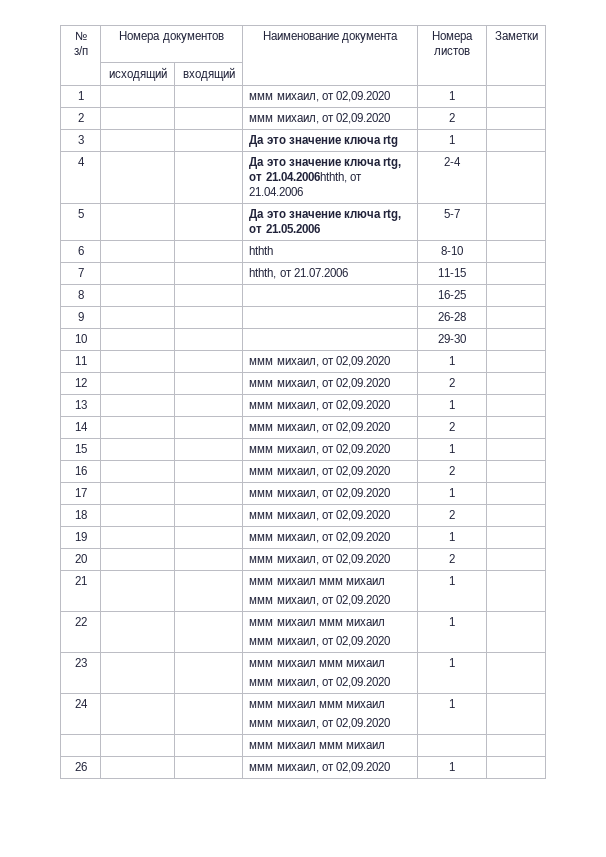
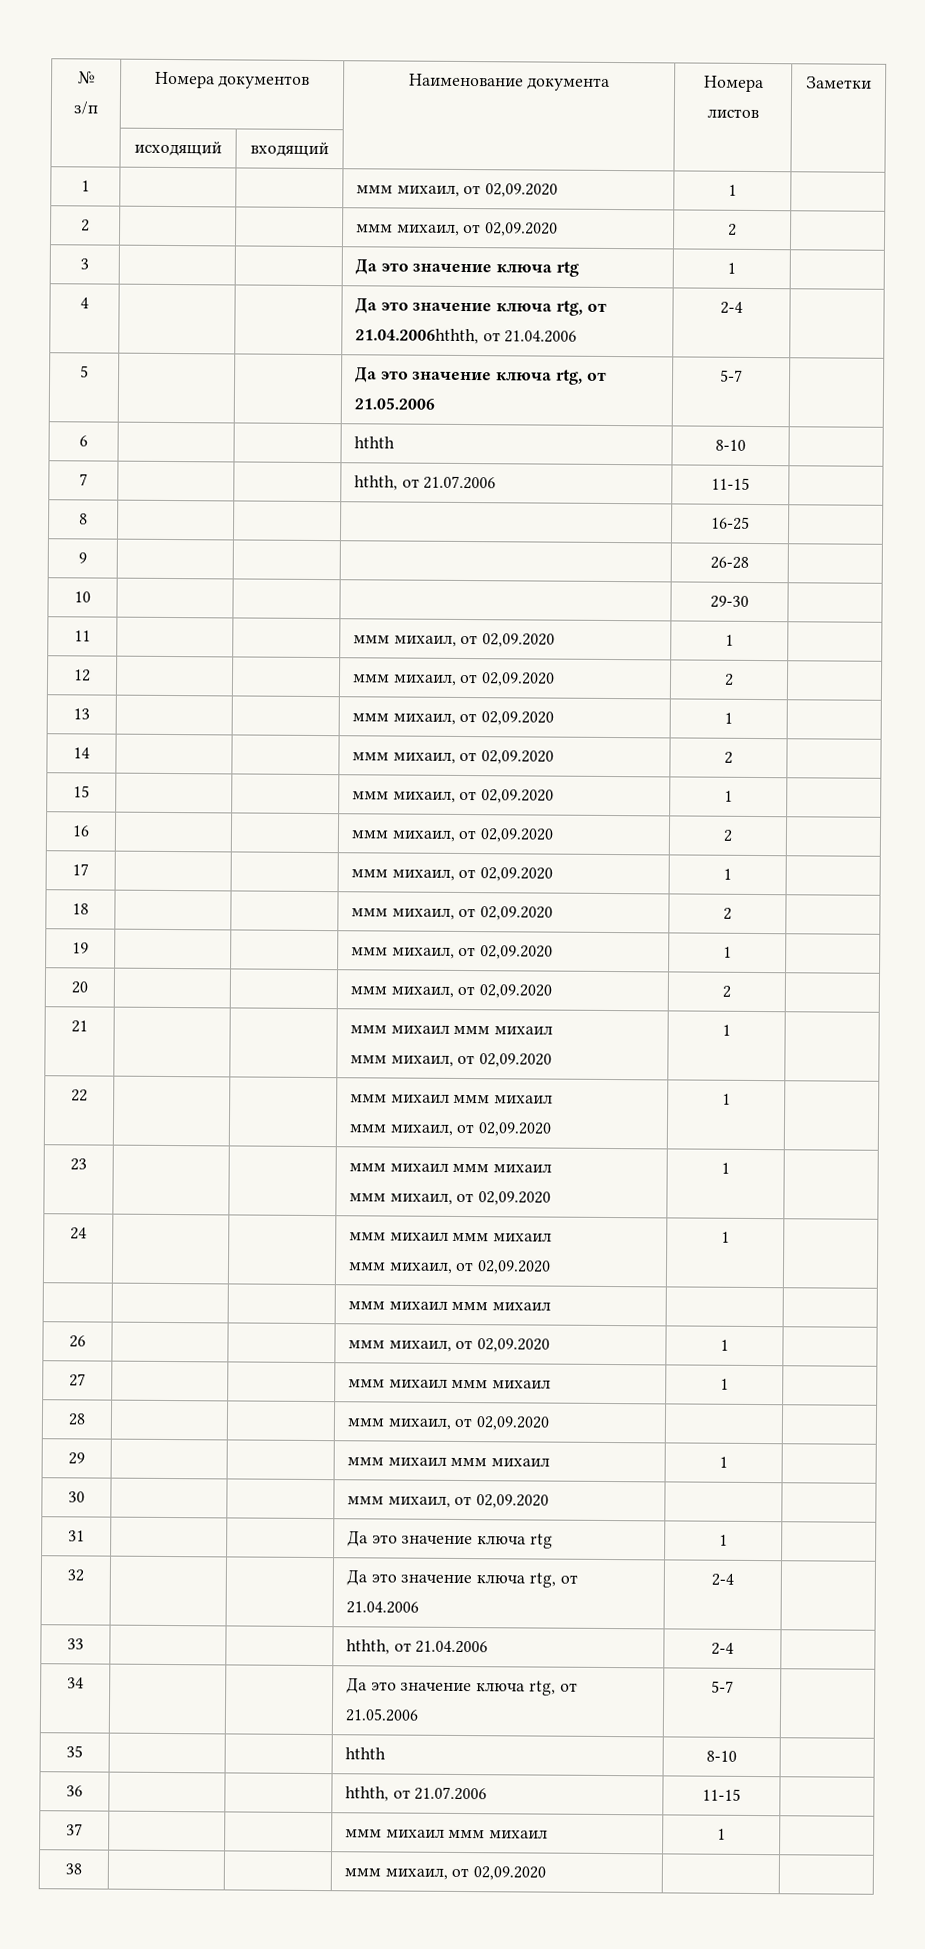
+ 27 | | | ммм михаил ммм михаил | 1 |
+ 28 | | | ммм михаил, от 02,09.2020 | |
+ 29 | | | ммм михаил ммм михаил | 1 |
+ 30 | | | ммм михаил, от 02,09.2020 | |
+ 31 | | | Да это значение ключа rtg | 1 |
+ 32 | | | Да это значение ключа rtg, от 21.04.2006 | 2-4 |
+ 33 | | | hthth, от 21.04.2006 | 2-4 |
+ 34 | | | Да это значение ключа rtg, от 21.05.2006 | 5-7 |
+ 35 | | | hthth | 8-10 |
+ 36 | | | hthth, от 21.07.2006 | 11-15 |
+ 37 | | | ммм михаил ммм михаил | 1 |
+ 38 | | | ммм михаил, от 02,09.2020 | |

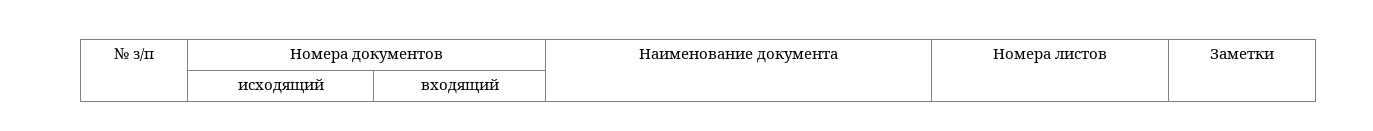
- 1 | | | ммм михаил, от 02,09.2020 | 1 |
- 2 | | | ммм михаил, от 02,09.2020 | 2 |
- 3 | | | Да это значение ключа rtg | 1 |
- 4 | | | Да это значение ключа rtg, от 21.04.2006hthth, от 21.04.2006 | 2-4 |
- 5 | | | Да это значение ключа rtg, от 21.05.2006 | 5-7 |
- 6 | | | hthth | 8-10 |
- 7 | | | hthth, от 21.07.2006 | 11-15 |
- 8 | | | | 16-25 |
- 9 | | | | 26-28 |
- 10 | | | | 29-30 |
- 11 | | | ммм михаил, от 02,09.2020 | 1 |
- 12 | | | ммм михаил, от 02,09.2020 | 2 |
- 13 | | | ммм михаил, от 02,09.2020 | 1 |
- 14 | | | ммм михаил, от 02,09.2020 | 2 |
- 15 | | | ммм михаил, от 02,09.2020 | 1 |
- 16 | | | ммм михаил, от 02,09.2020 | 2 |
- 17 | | | ммм михаил, от 02,09.2020 | 1 |
- 18 | | | ммм михаил, от 02,09.2020 | 2 |
- 19 | | | ммм михаил, от 02,09.2020 | 1 |
- 20 | | | ммм михаил, от 02,09.2020 | 2 |
- 21 | | | ммм михаил ммм михаил
- ммм михаил, от 02,09.2020 | 1 |
- 22 | | | ммм михаил ммм михаил
- ммм михаил, от 02,09.2020 | 1 |
- 23 | | | ммм михаил ммм михаил
- ммм михаил, от 02,09.2020 | 1 |
- 24 | | | ммм михаил ммм михаил
- ммм михаил, от 02,09.2020 | 1 |
- | | | ммм михаил ммм михаил | |
- 26 | | | ммм михаил, от 02,09.2020 | 1 |
- 27 | | | ммм михаил ммм михаил | 1 |
- 28 | | | ммм михаил, от 02,09.2020 | |
- 29 | | | ммм михаил ммм михаил | 1 |
- 30 | | | ммм михаил, от 02,09.2020 | |
- 31 | | | Да это значение ключа rtg | 1 |
- 32 | | | Да это значение ключа rtg, от 21.04.2006 | 2-4 |
- 33 | | | hthth, от 21.04.2006 | 2-4 |
- 34 | | | Да это значение ключа rtg, от 21.05.2006 | 5-7 |
- 35 | | | hthth | 8-10 |
- 36 | | | hthth, от 21.07.2006 | 11-15 |
- 37 | | | ммм михаил ммм михаил | 1 |
- 38 | | | ммм михаил, от 02,09.2020 | |

